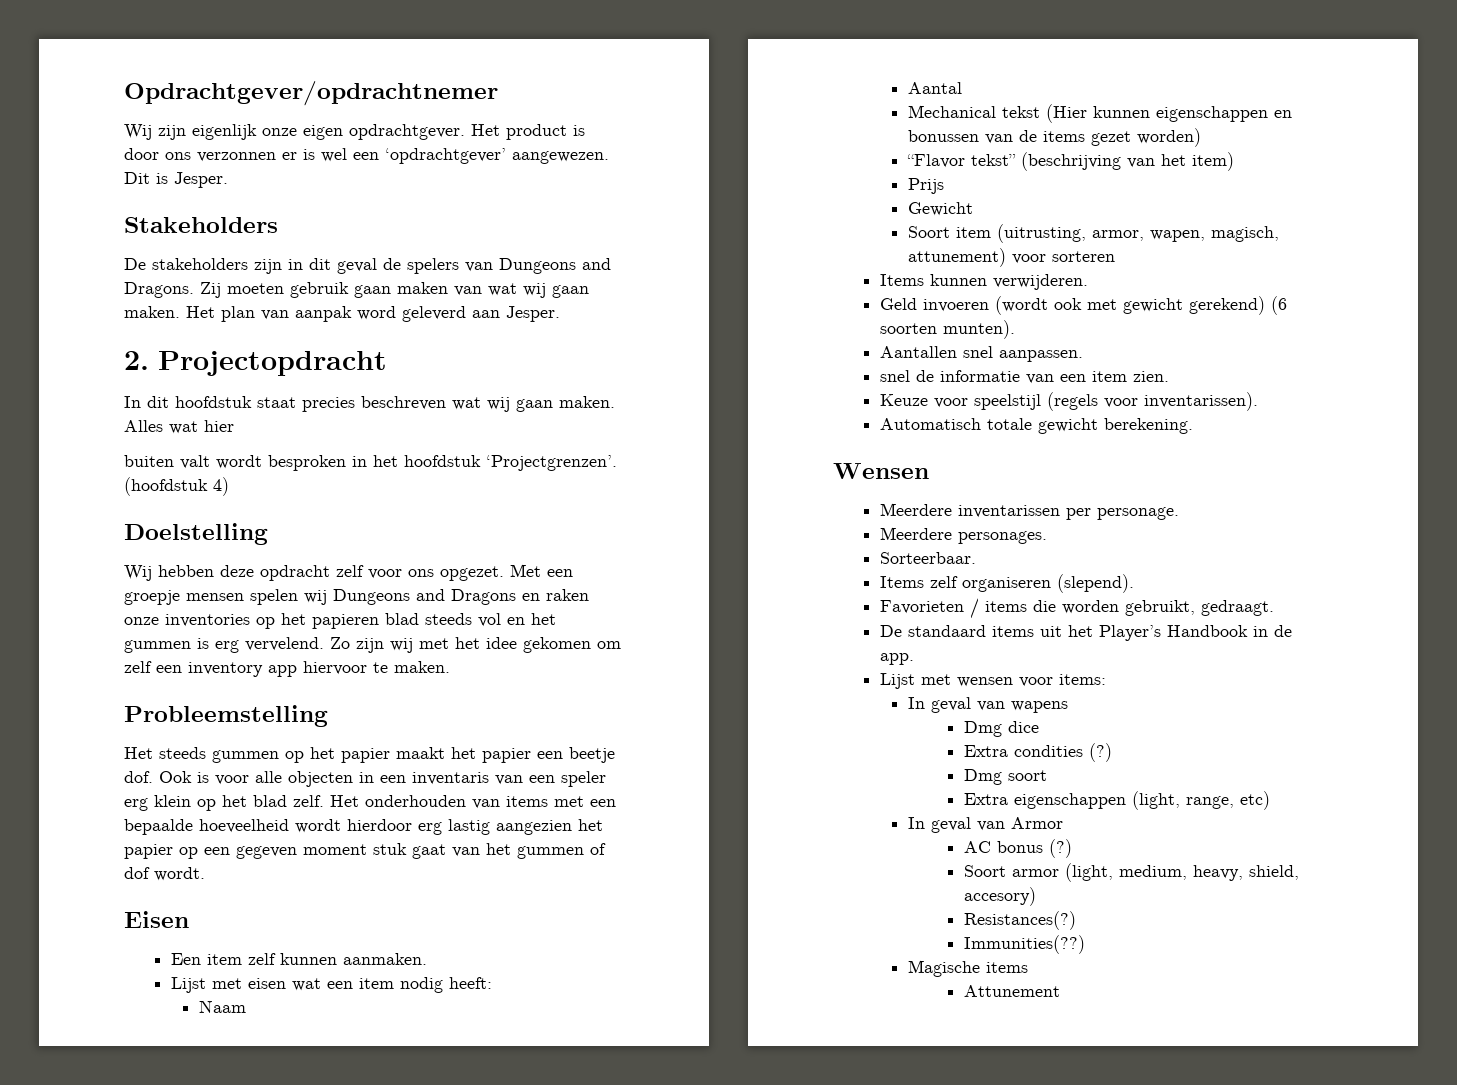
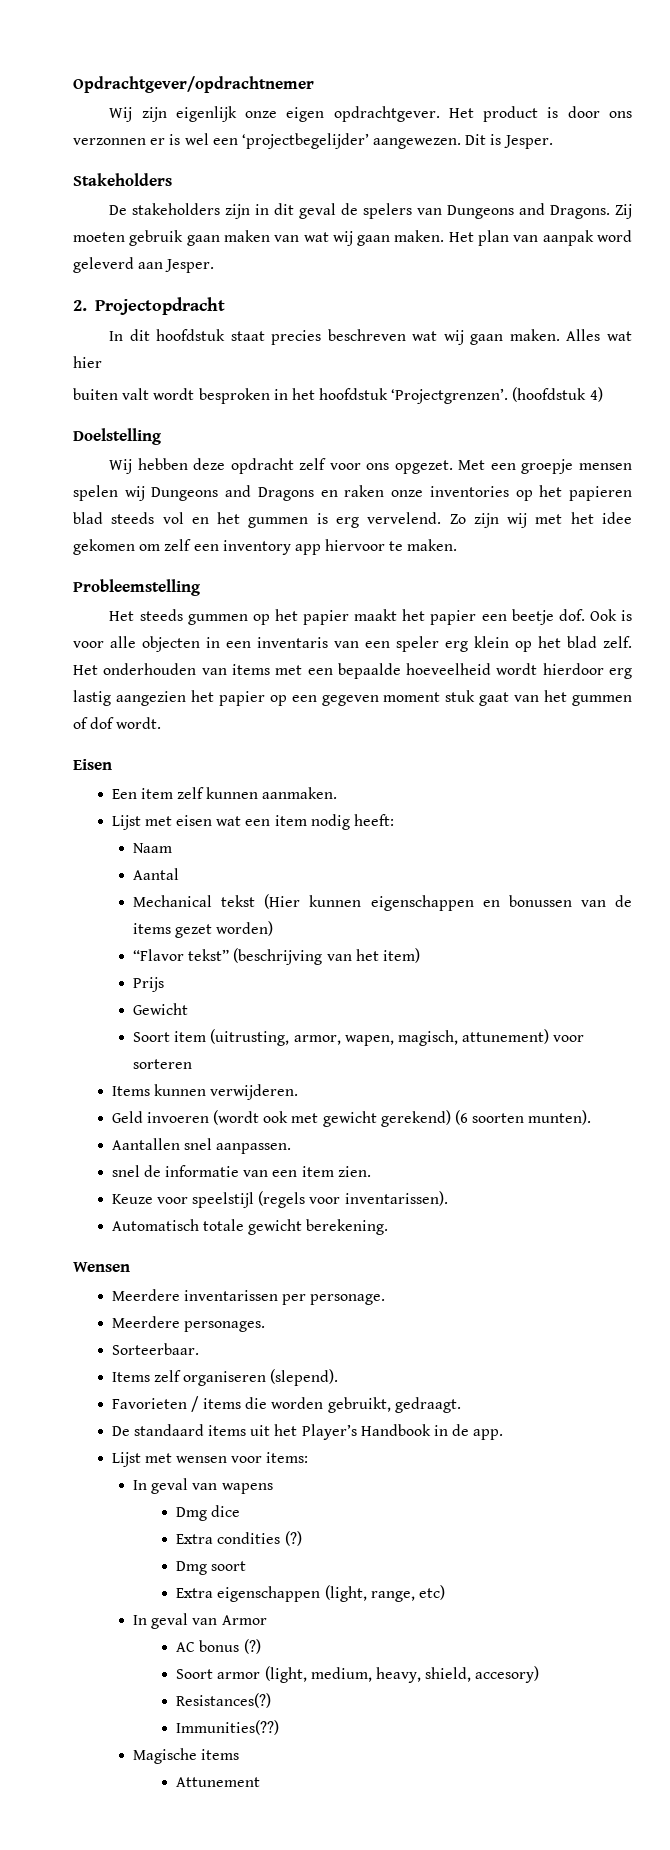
- Het product is door ons verzonnen er is wel een ‘opdrachtgever’ aangewezen.
+ Het product is door ons verzonnen er is wel een ‘projectbegelijder’ aangewezen.

